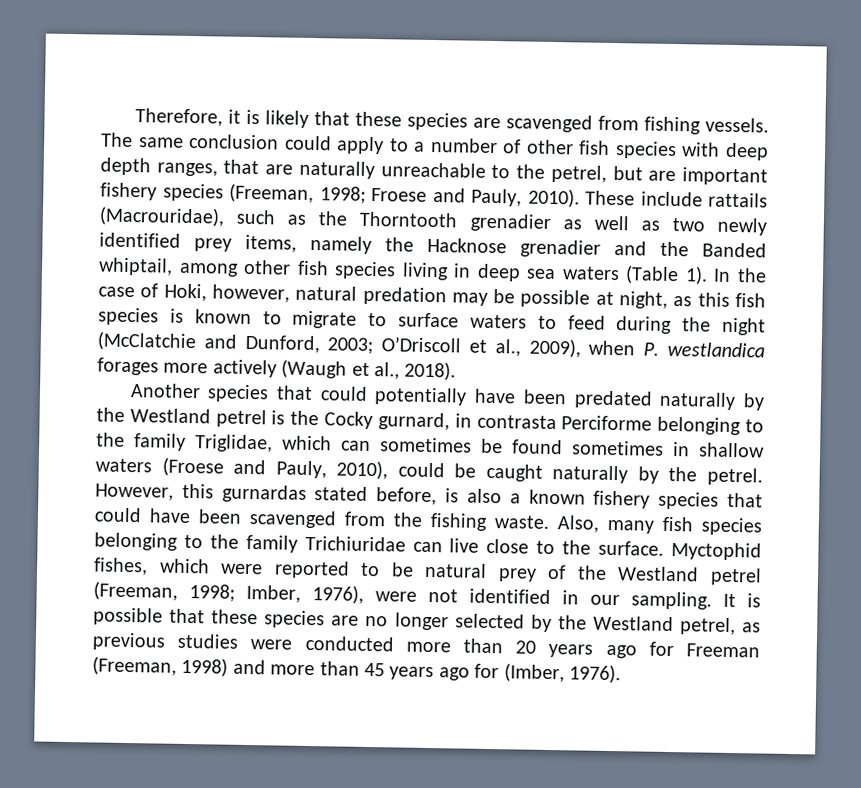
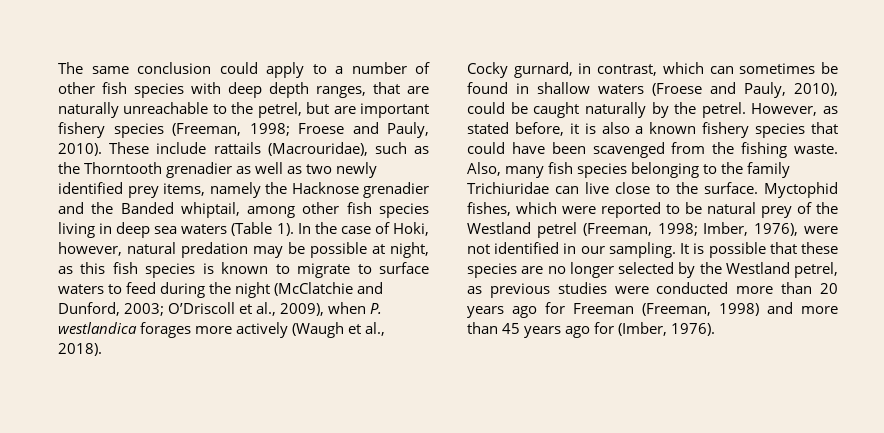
- Therefore, it is likely that these species are scavenged from fishing vessels.
- Another species that could potentially have been predated naturally by the Westland petrel is the Cocky gurnard, in contrasta Perciforme belonging to the family Triglidae, which can sometimes be found sometimes in shallow waters (Froese and Pauly, 2010), could be caught naturally by the petrel.
+ Cocky gurnard, in contrast, which can sometimes be found in shallow waters (Froese and Pauly, 2010), could be caught naturally by the petrel.
- However, this gurnardas stated before, is also a known fishery species that could have been scavenged from the fishing waste.
+ However, as stated before, it is also a known fishery species that could have been scavenged from the fishing waste.

